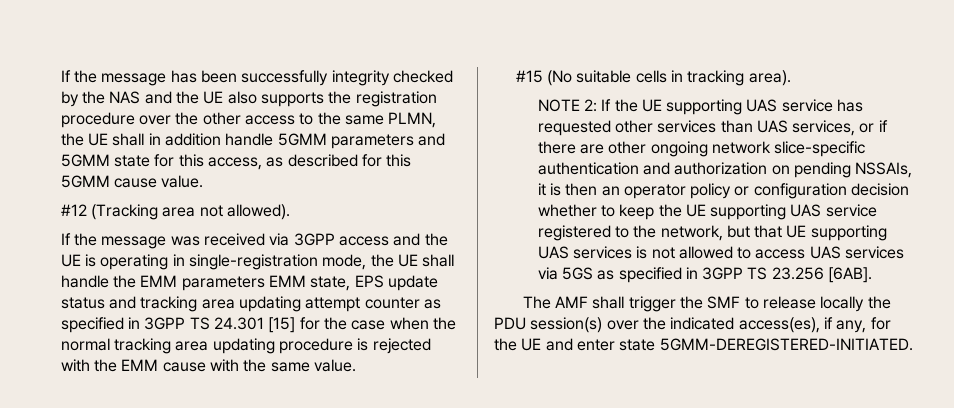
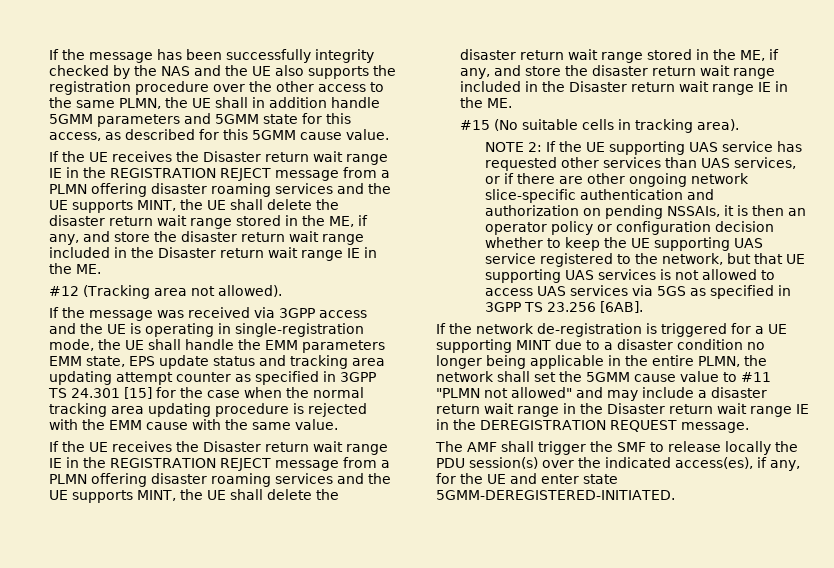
  If the message has been successfully integrity checked by the NAS and the UE also supports the registration procedure over the other access to the same PLMN, the UE shall in addition handle 5GMM parameters and 5GMM state for this access, as described for this 5GMM cause value.
+ If the UE receives the Disaster return wait range IE in the REGISTRATION REJECT message from a PLMN offering disaster roaming services and the UE supports MINT, the UE shall delete the disaster return wait range stored in the ME, if any, and store the disaster return wait range included in the Disaster return wait range IE in the ME.
  If the message was received via 3GPP access and the UE is operating in single-registration mode, the UE shall handle the EMM parameters EMM state, EPS update status and tracking area updating attempt counter as specified in 3GPP TS 24.301 [15] for the case when the normal tracking area updating procedure is rejected with the EMM cause with the same value.
+ If the UE receives the Disaster return wait range IE in the REGISTRATION REJECT message from a PLMN offering disaster roaming services and the UE supports MINT, the UE shall delete the disaster return wait range stored in the ME, if any, and store the disaster return wait range included in the Disaster return wait range IE in the ME.
+ If the network de-registration is triggered for a UE supporting MINT due to a disaster condition no longer being applicable in the entire PLMN, the network shall set the 5GMM cause value to #11 "PLMN not allowed" and may include a disaster return wait range in the Disaster return wait range IE in the DEREGISTRATION REQUEST message.

